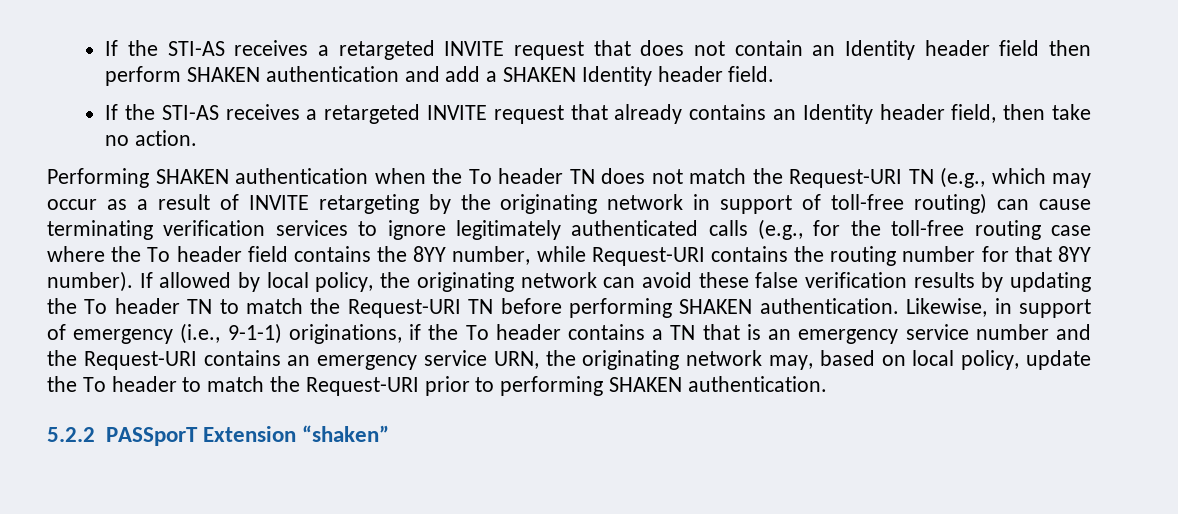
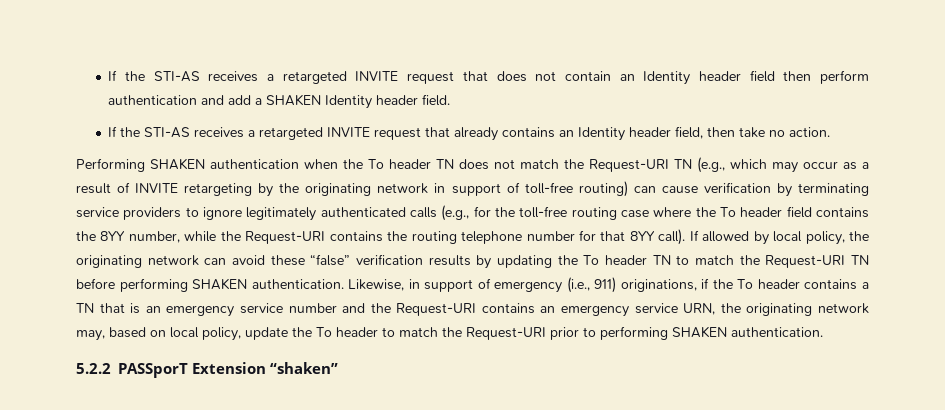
- If the STI-AS receives a retargeted INVITE request that does not contain an Identity header field then perform SHAKEN authentication and add a SHAKEN Identity header field.
+ If the STI-AS receives a retargeted INVITE request that does not contain an Identity header field then perform authentication and add a SHAKEN Identity header field.
- Performing SHAKEN authentication when the To header TN does not match the Request-URI TN (e.g., which may occur as a result of INVITE retargeting by the originating network in support of toll-free routing) can cause terminating verification services to ignore legitimately authenticated calls (e.g., for the toll-free routing case where the To header field contains the 8YY number, while Request-URI contains the routing number for that 8YY number).
+ Performing SHAKEN authentication when the To header TN does not match the Request-URI TN (e.g., which may occur as a result of INVITE retargeting by the originating network in support of toll-free routing) can cause verification by terminating service providers to ignore legitimately authenticated calls (e.g., for the toll-free routing case where the To header field contains the 8YY number, while the Request-URI contains the routing telephone number for that 8YY call).
- If allowed by local policy, the originating network can avoid these false verification results by updating the To header TN to match the Request-URI TN before performing SHAKEN authentication.
+ If allowed by local policy, the originating network can avoid these “false” verification results by updating the To header TN to match the Request-URI TN before performing SHAKEN authentication.
- Likewise, in support of emergency (i.e., 9-1-1) originations, if the To header contains a TN that is an emergency service number and the Request-URI contains an emergency service URN, the originating network may, based on local policy, update the To header to match the Request-URI prior to performing SHAKEN authentication.
+ Likewise, in support of emergency (i.e., 911) originations, if the To header contains a TN that is an emergency service number and the Request-URI contains an emergency service URN, the originating network may, based on local policy, update the To header to match the Request-URI prior to performing SHAKEN authentication.

